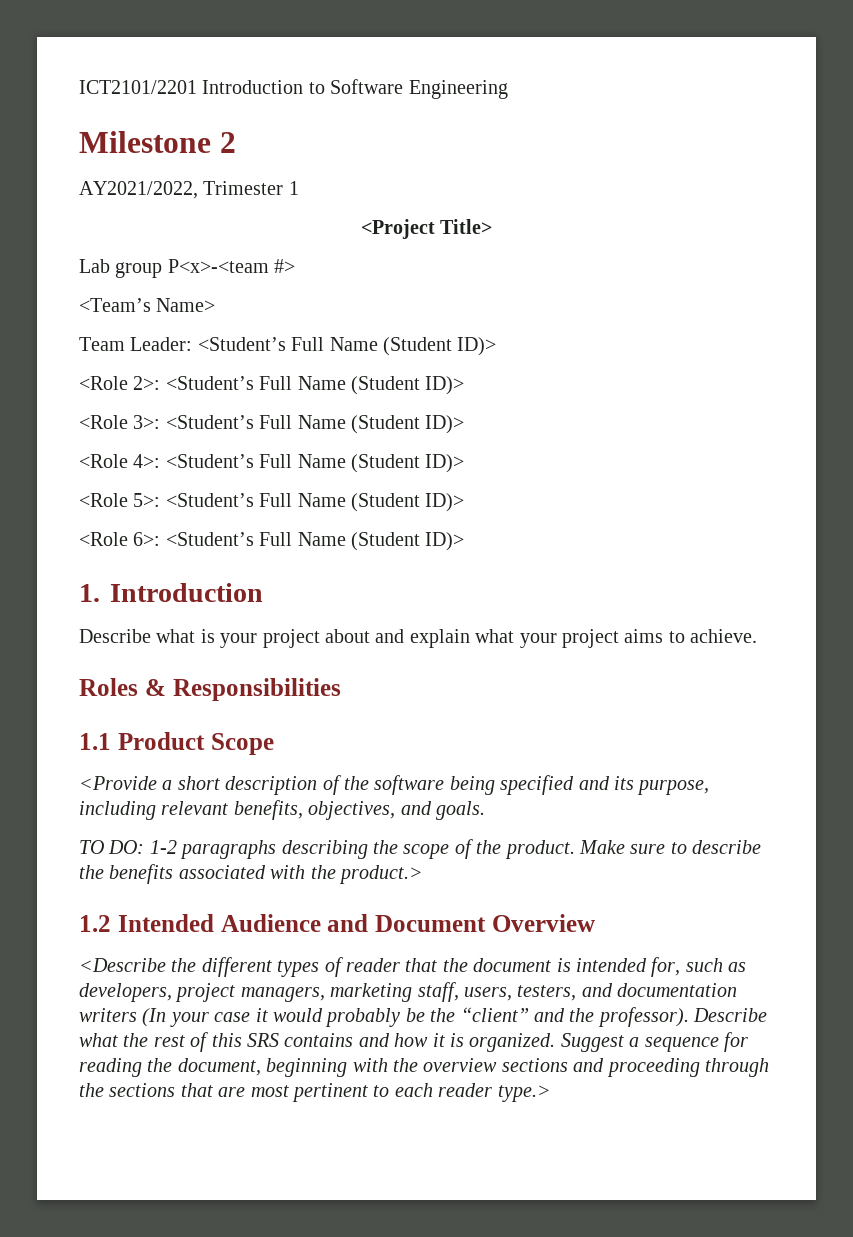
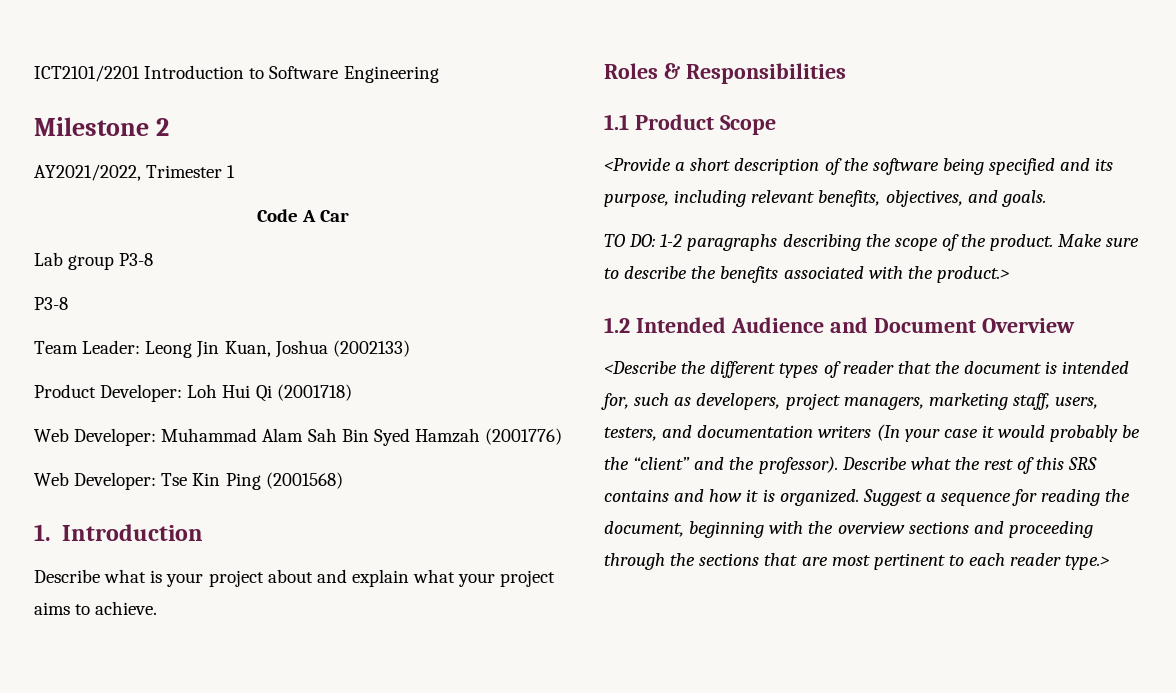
- <Project Title>
+ Code A Car
- Lab group P<x>-<team #>
- <Team’s Name>
- Team Leader: <Student’s Full Name (Student ID)>
- <Role 2>: <Student’s Full Name (Student ID)>
- <Role 3>: <Student’s Full Name (Student ID)>
- <Role 4>: <Student’s Full Name (Student ID)>
- <Role 5>: <Student’s Full Name (Student ID)>
- <Role 6>: <Student’s Full Name (Student ID)>
+ Lab group P3-8
+ P3-8
+ Team Leader: Leong Jin Kuan, Joshua (2002133)
+ Product Developer: Loh Hui Qi (2001718)
+ Web Developer: Muhammad Alam Sah Bin Syed Hamzah (2001776)
+ Web Developer: Tse Kin Ping (2001568)

